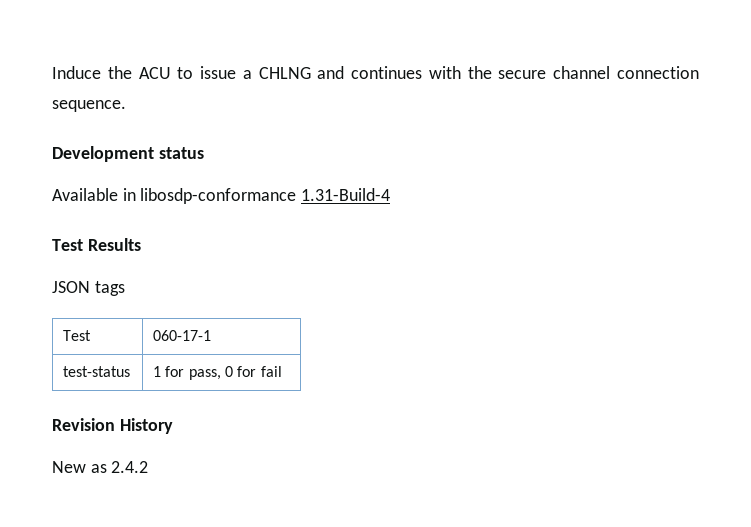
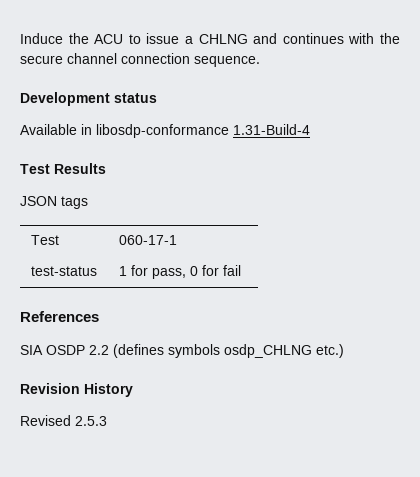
+ References
+ SIA OSDP 2.2 (defines symbols osdp_CHLNG etc.)
- New as 2.4.2
+ Revised 2.5.3

